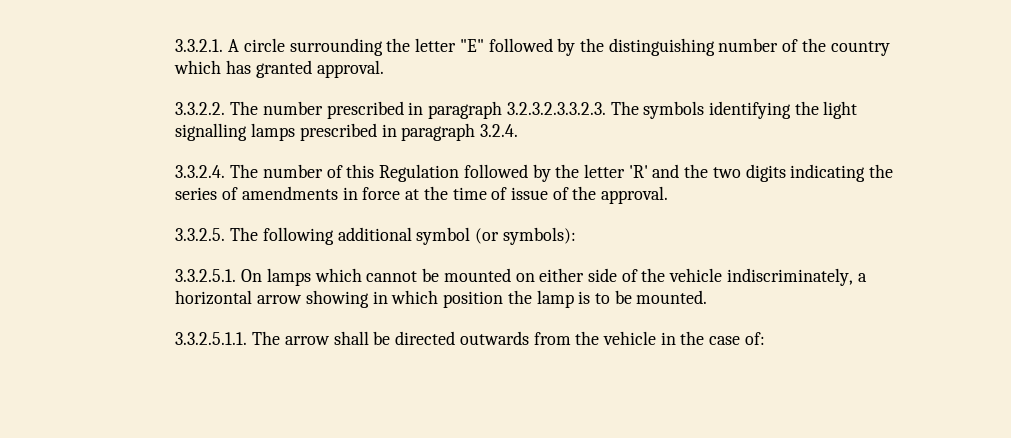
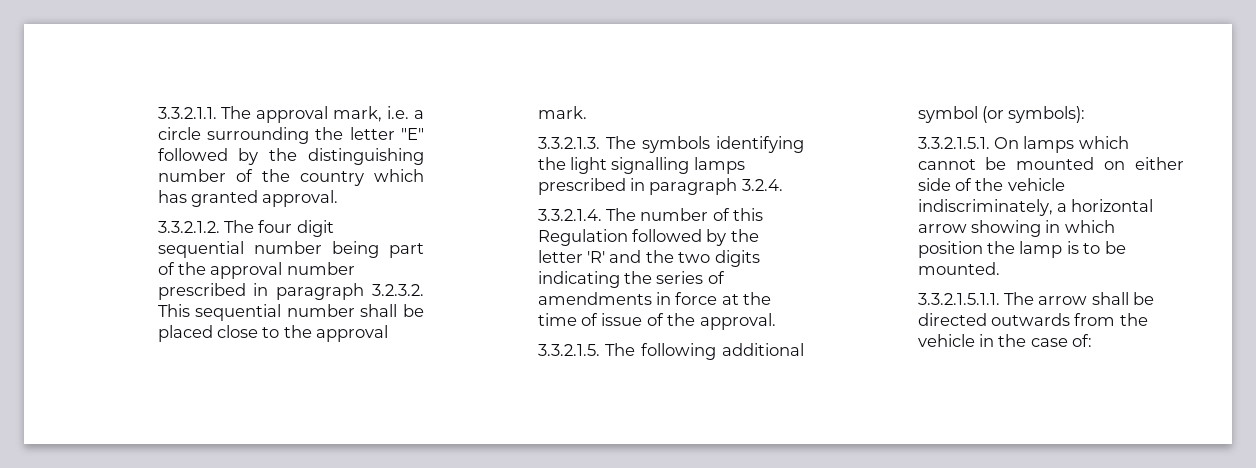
- 3.3.2.1. A circle surrounding the letter "E" followed by the distinguishing number of the country which has granted approval.
+ 3.3.2.1.1. The approval mark, i.e. a circle surrounding the letter "E" followed by the distinguishing number of the country which has granted approval.
- 3.3.2.2. The number prescribed in paragraph 3.2.3.2.3.3.2.3. The symbols identifying the light signalling lamps prescribed in paragraph 3.2.4.
+ 3.3.2.1.2. The four digit sequential number being part of the approval number prescribed in paragraph 3.2.3.2. This sequential number shall be placed close to the approval mark.
+ 3.3.2.1.3. The symbols identifying the light signalling lamps prescribed in paragraph 3.2.4.
- 3.3.2.4. The number of this Regulation followed by the letter 'R' and the two digits indicating the series of amendments in force at the time of issue of the approval.
+ 3.3.2.1.4. The number of this Regulation followed by the letter 'R' and the two digits indicating the series of amendments in force at the time of issue of the approval.
- 3.3.2.5. The following additional symbol (or symbols):
+ 3.3.2.1.5. The following additional symbol (or symbols):
- 3.3.2.5.1. On lamps which cannot be mounted on either side of the vehicle indiscriminately, a horizontal arrow showing in which position the lamp is to be mounted.
+ 3.3.2.1.5.1. On lamps which cannot be mounted on either side of the vehicle indiscriminately, a horizontal arrow showing in which position the lamp is to be mounted.
- 3.3.2.5.1.1. The arrow shall be directed outwards from the vehicle in the case of:
+ 3.3.2.1.5.1.1. The arrow shall be directed outwards from the vehicle in the case of:

